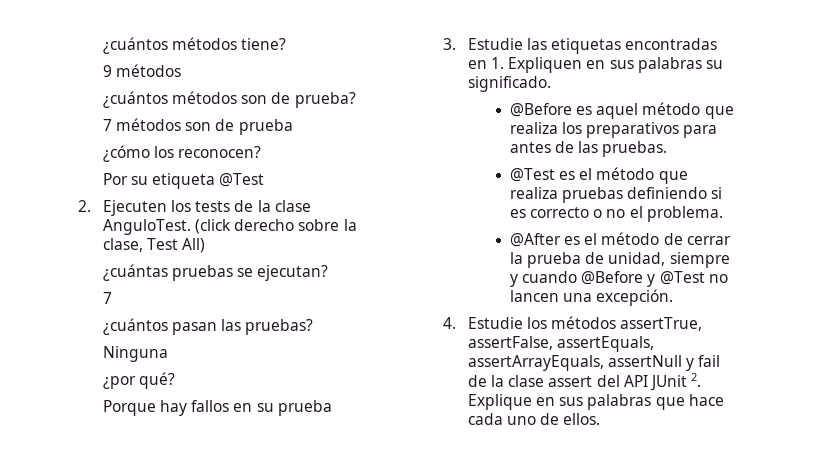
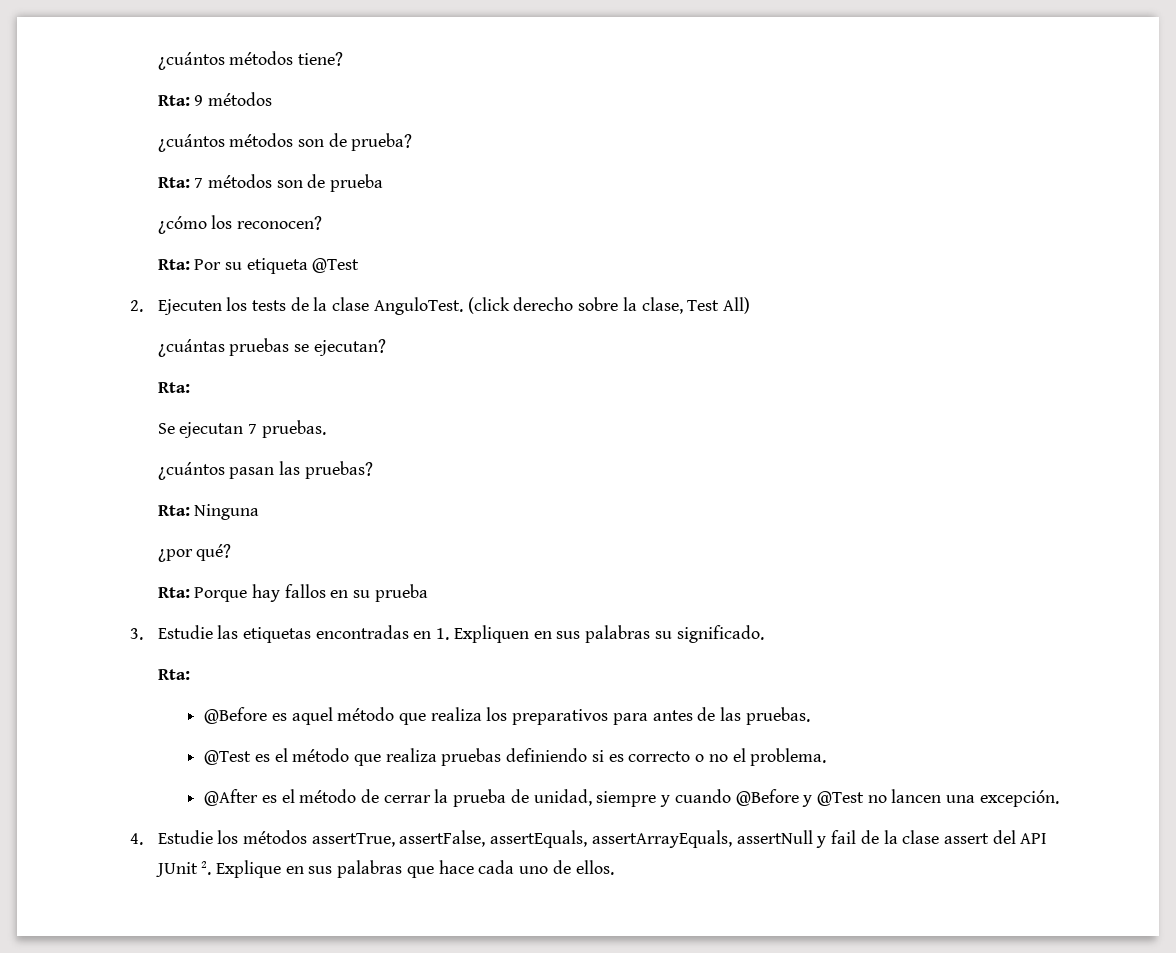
- 9 métodos
+ Rta: 9 métodos
- 7 métodos son de prueba
+ Rta: 7 métodos son de prueba
- Por su etiqueta @Test
+ Rta: Por su etiqueta @Test
  ¿cuántas pruebas se ejecutan?
- 7
+ Rta:
+ Se ejecutan 7 pruebas.
- Ninguna
+ Rta: Ninguna
- Porque hay fallos en su prueba
+ Rta: Porque hay fallos en su prueba
  3. Estudie las etiquetas encontradas en 1. Expliquen en sus palabras su significado.
+ Rta:

